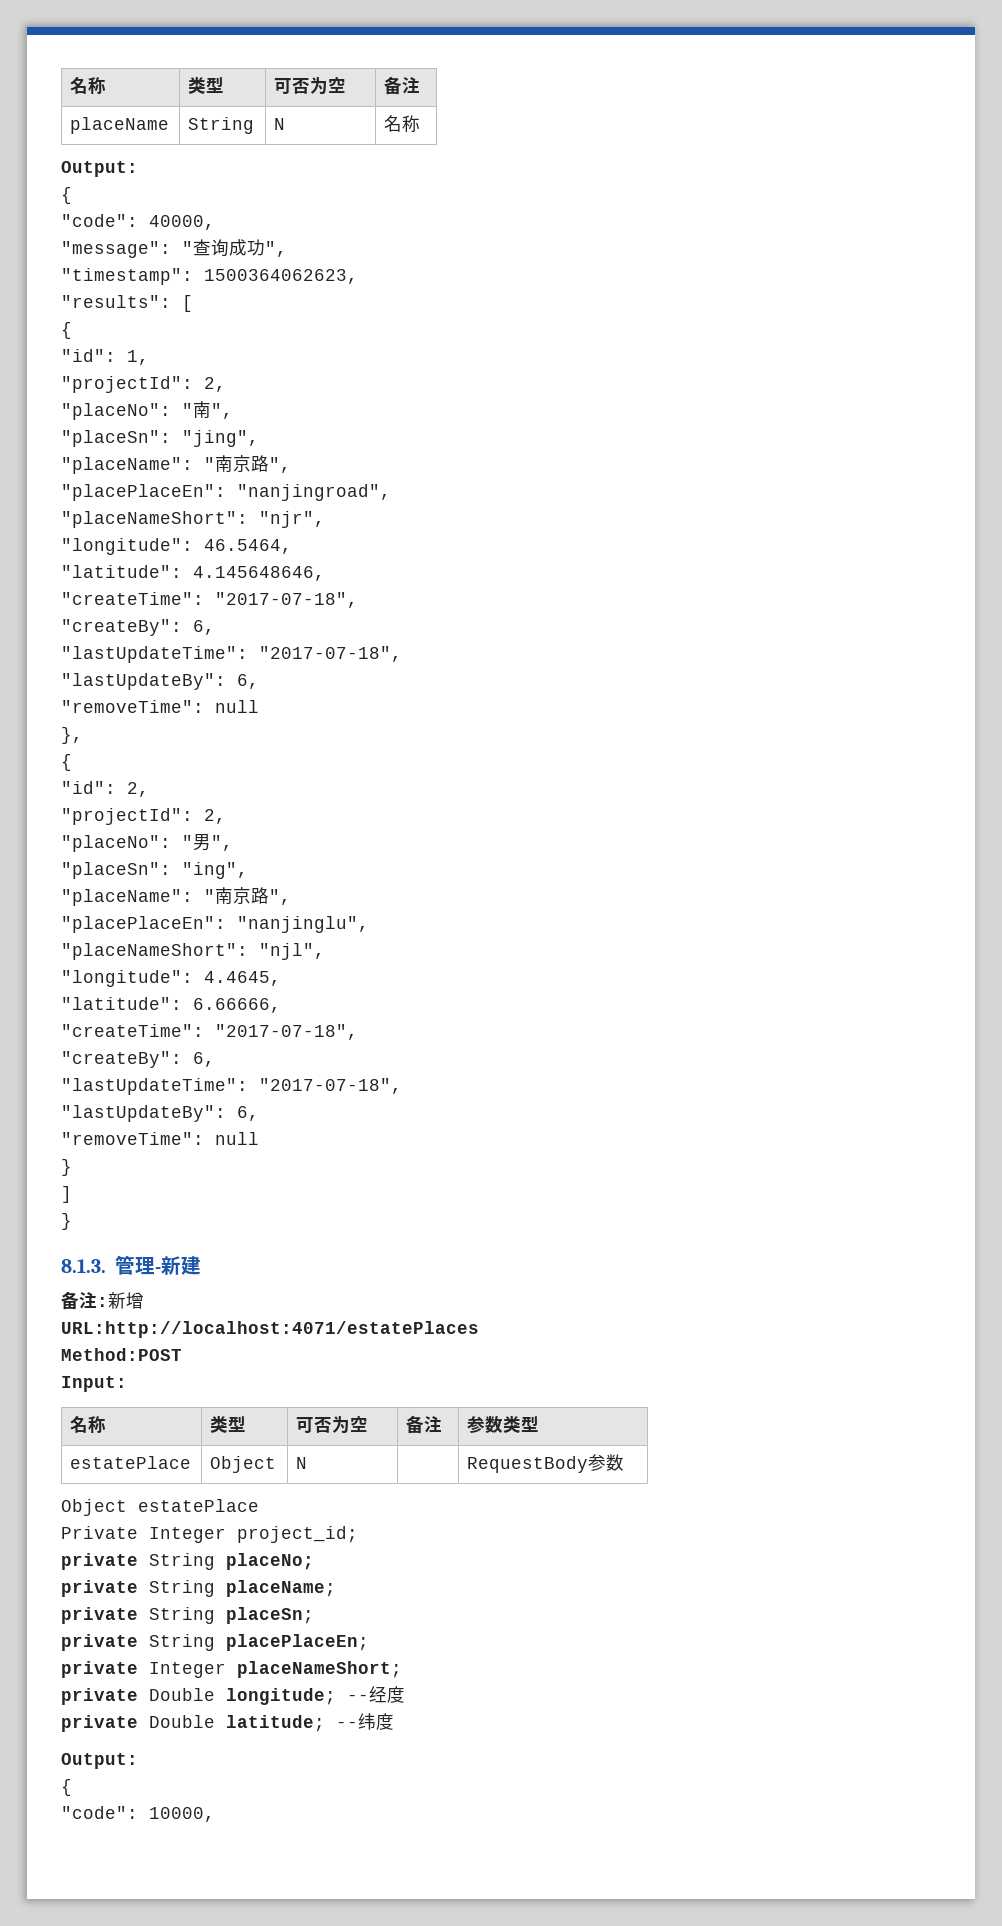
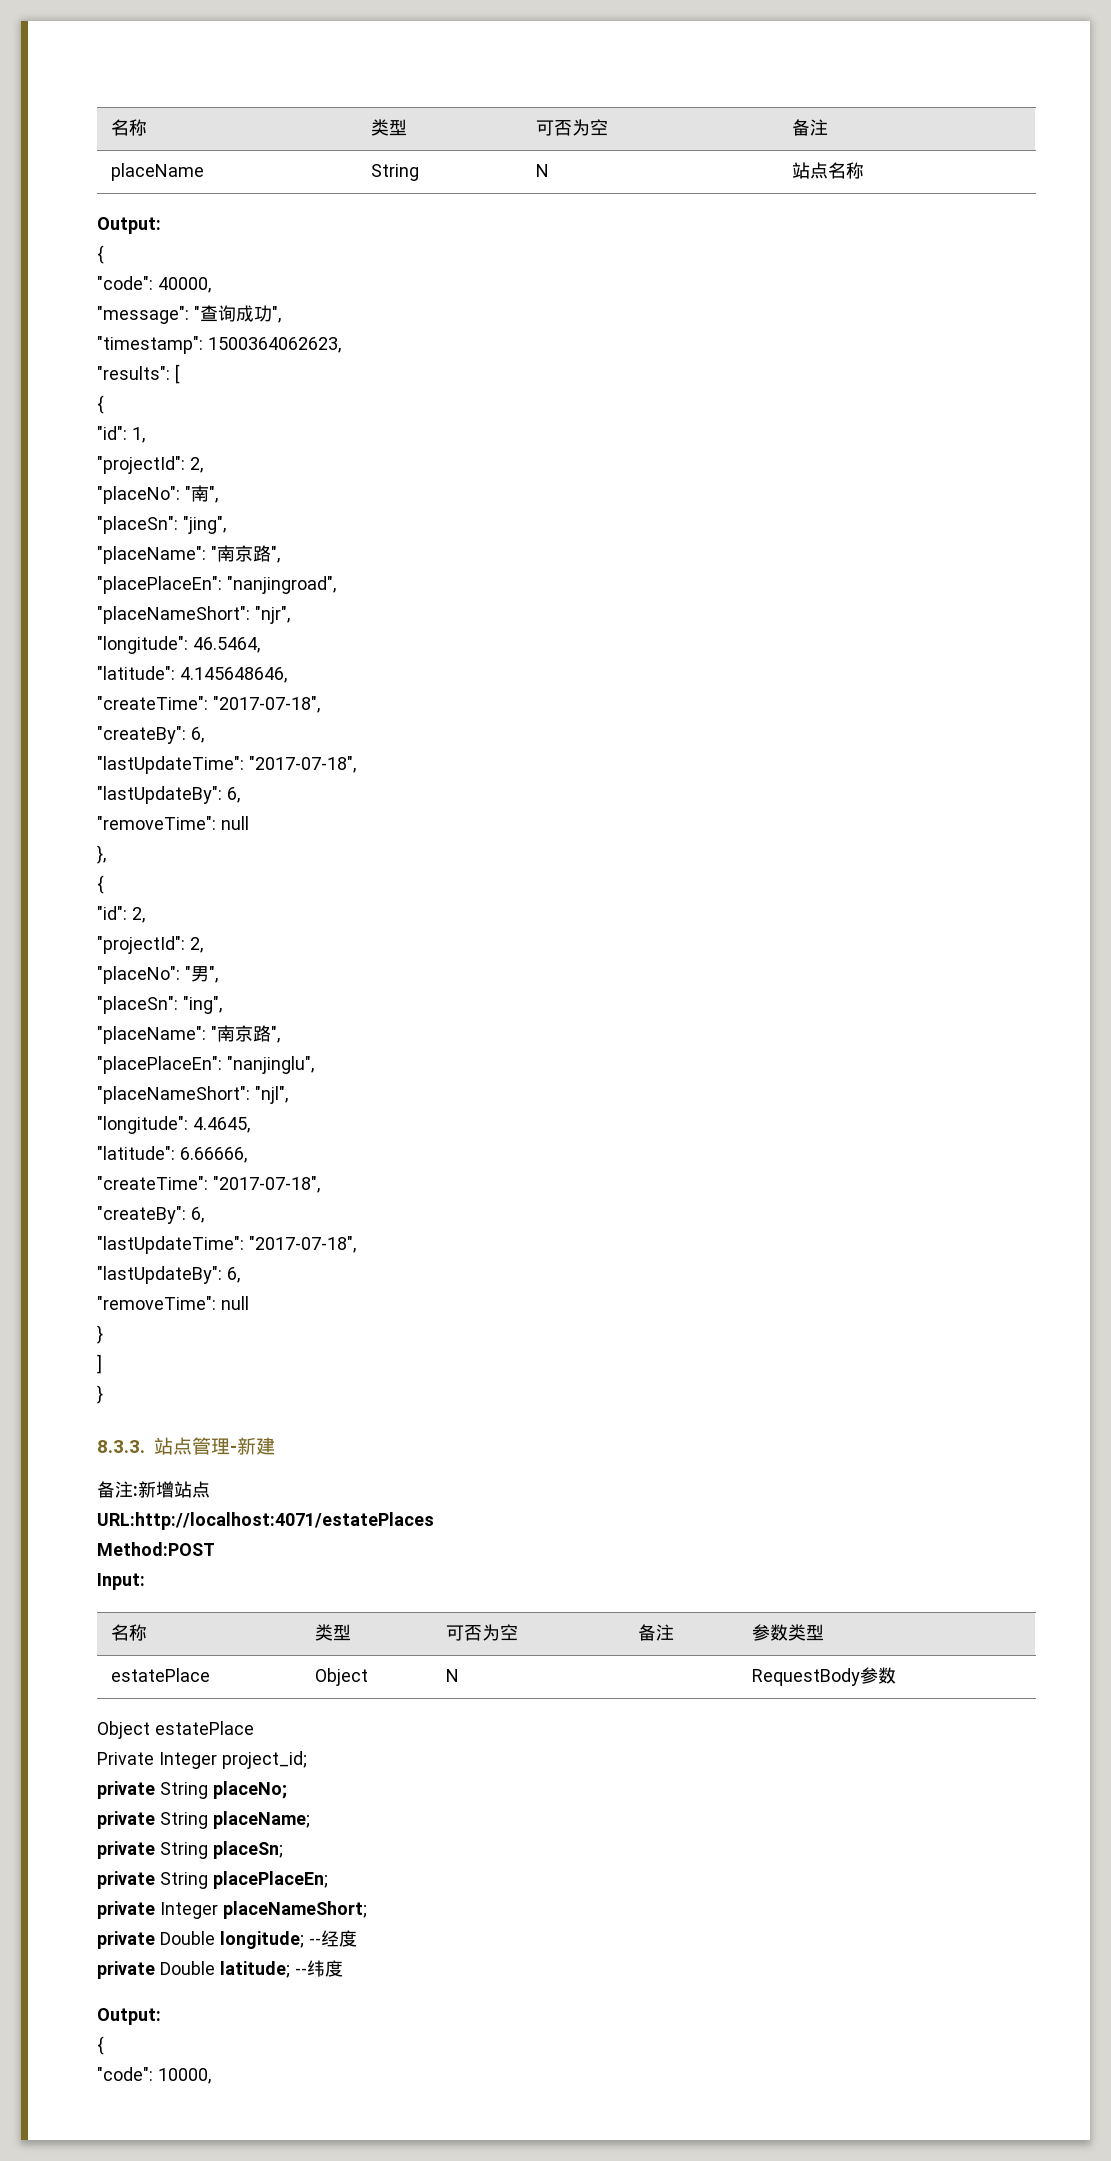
- placeName | String | N | 名称
+ placeName | String | N | 站点名称
- 8.1.3.管理-新建
+ 8.3.3.站点管理-新建
- 备注:新增
+ 备注:新增站点

